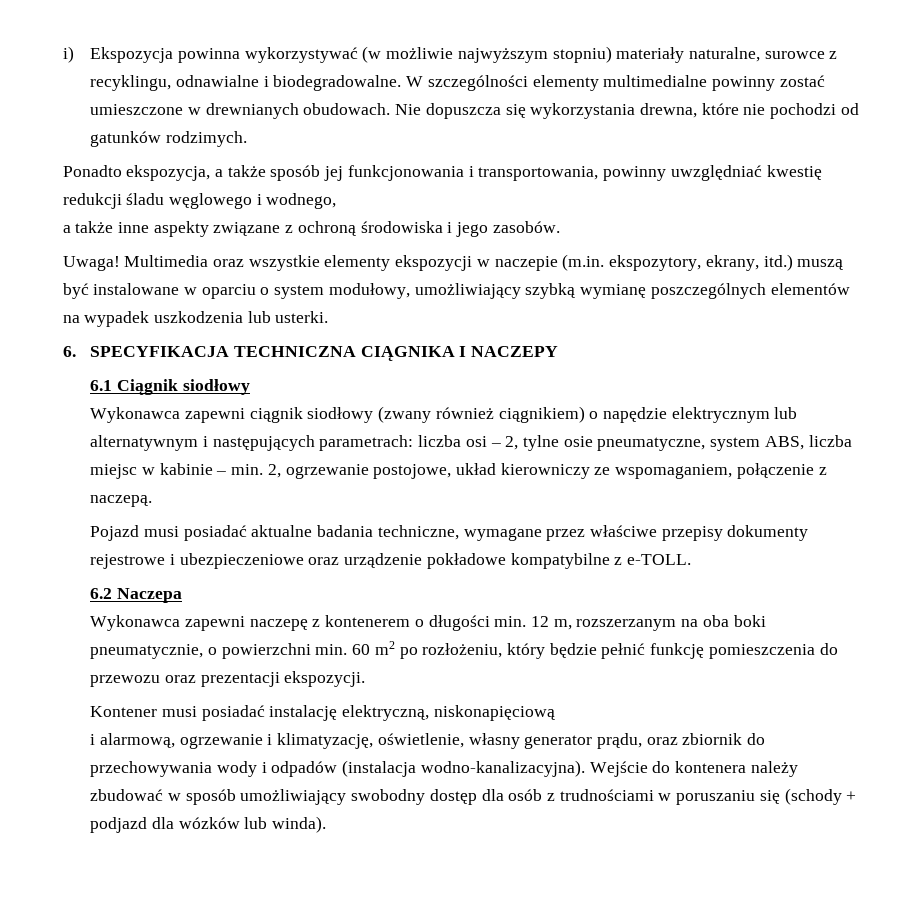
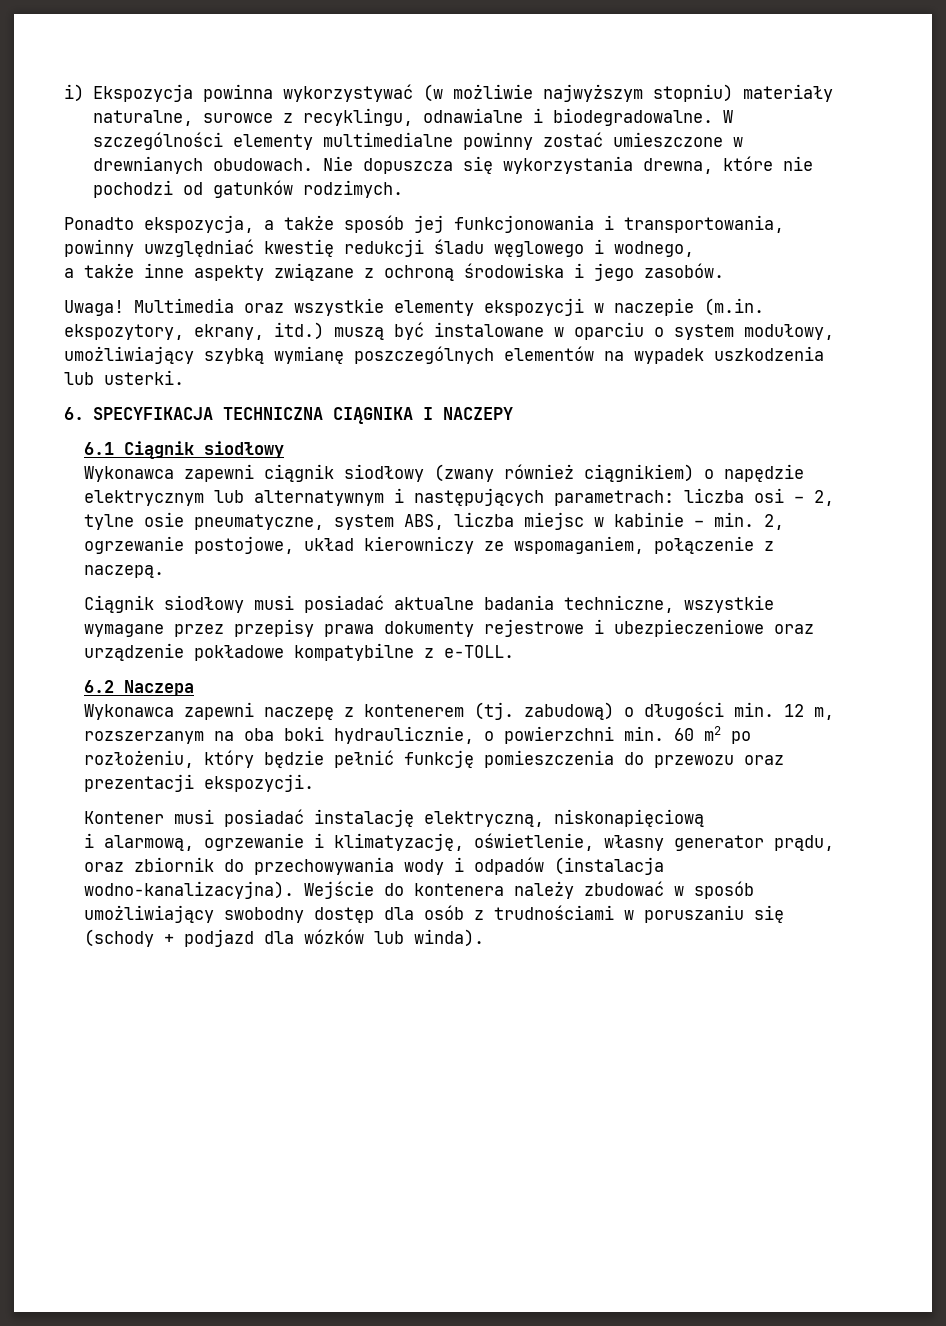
- Pojazd musi posiadać aktualne badania techniczne, wymagane przez właściwe przepisy dokumenty rejestrowe i ubezpieczeniowe oraz urządzenie pokładowe kompatybilne z e-TOLL.
+ Ciągnik siodłowy musi posiadać aktualne badania techniczne, wszystkie wymagane przez przepisy prawa dokumenty rejestrowe i ubezpieczeniowe oraz urządzenie pokładowe kompatybilne z e-TOLL.
- Wykonawca zapewni naczepę z kontenerem o długości min. 12 m, rozszerzanym na oba boki pneumatycznie, o powierzchni min. 60 m2 po rozłożeniu, który będzie pełnić funkcję pomieszczenia do przewozu oraz prezentacji ekspozycji.
+ Wykonawca zapewni naczepę z kontenerem (tj. zabudową) o długości min. 12 m, rozszerzanym na oba boki hydraulicznie, o powierzchni min. 60 m2 po rozłożeniu, który będzie pełnić funkcję pomieszczenia do przewozu oraz prezentacji ekspozycji.

